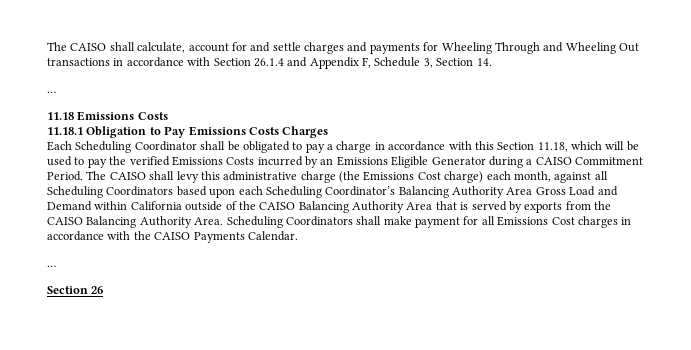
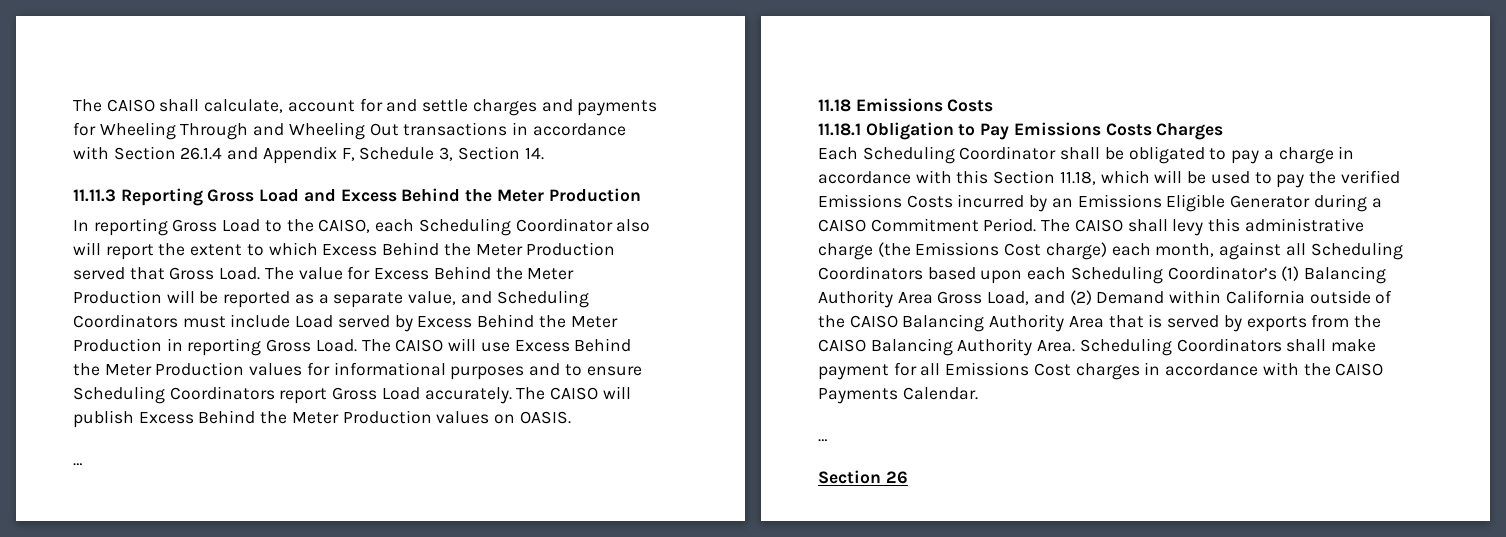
+ 11.11.3 Reporting Gross Load and Excess Behind the Meter Production
+ In reporting Gross Load to the CAISO, each Scheduling Coordinator also will report the extent to which Excess Behind the Meter Production served that Gross Load. The value for Excess Behind the Meter Production will be reported as a separate value, and Scheduling Coordinators must include Load served by Excess Behind the Meter Production in reporting Gross Load. The CAISO will use Excess Behind the Meter Production values for informational purposes and to ensure Scheduling Coordinators report Gross Load accurately. The CAISO will publish Excess Behind the Meter Production values on OASIS.
- The CAISO shall levy this administrative charge (the Emissions Cost charge) each month, against all Scheduling Coordinators based upon each Scheduling Coordinator’s Balancing Authority Area Gross Load and Demand within California outside of the CAISO Balancing Authority Area that is served by exports from the CAISO Balancing Authority Area.
+ The CAISO shall levy this administrative charge (the Emissions Cost charge) each month, against all Scheduling Coordinators based upon each Scheduling Coordinator’s (1) Balancing Authority Area Gross Load, and (2) Demand within California outside of the CAISO Balancing Authority Area that is served by exports from the CAISO Balancing Authority Area.

